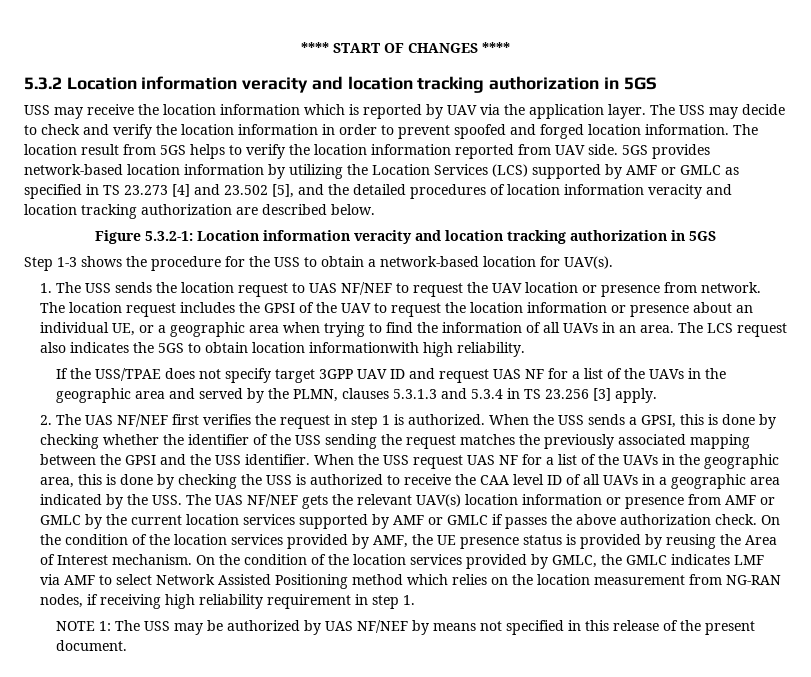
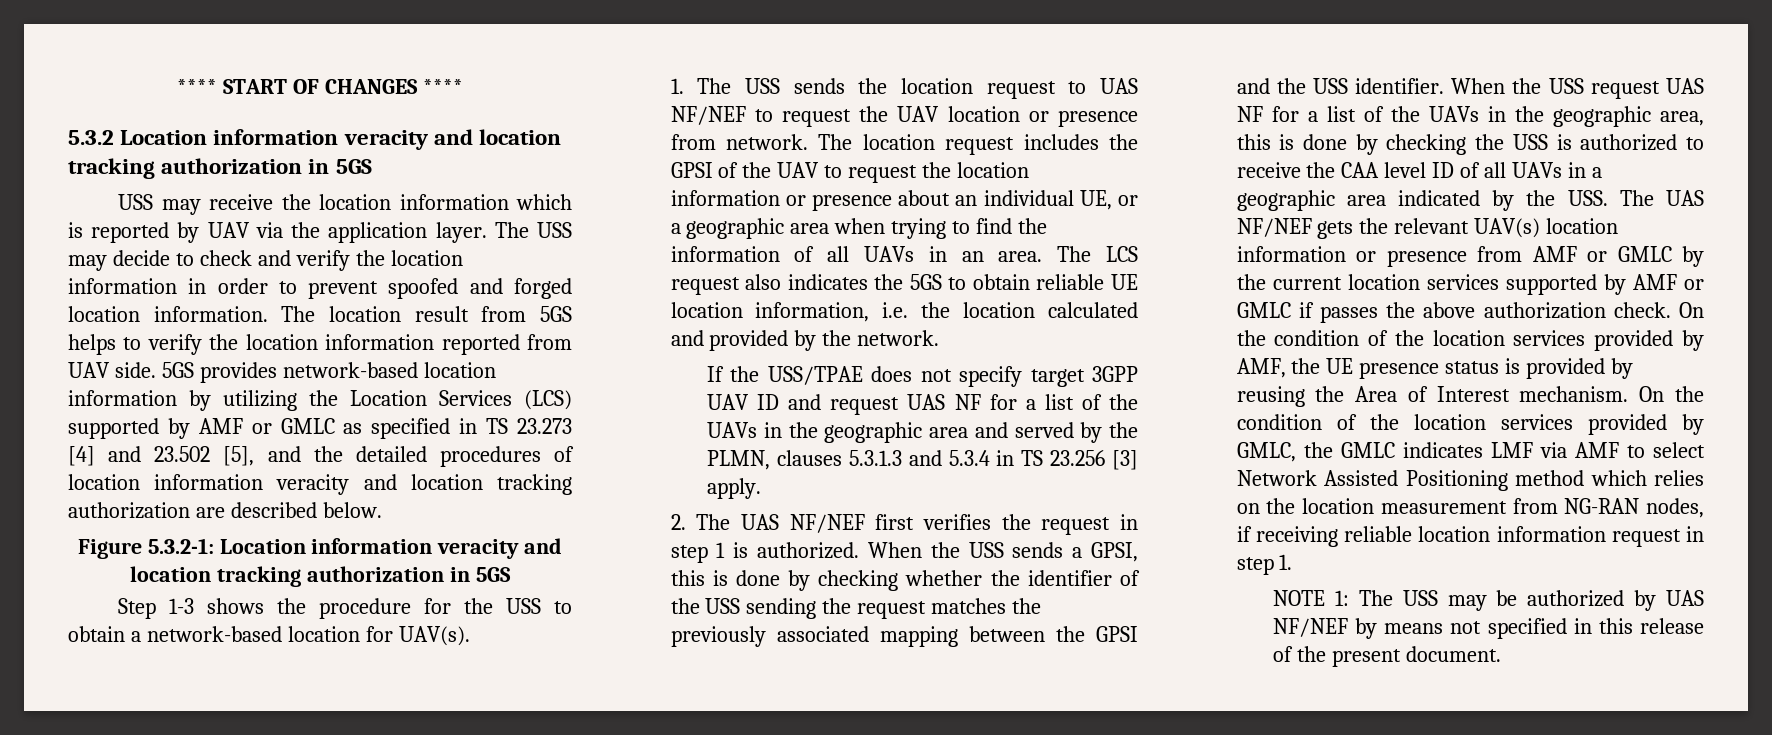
- The LCS request also indicates the 5GS to obtain location informationwith high reliability.
+ The LCS request also indicates the 5GS to obtain reliable UE location information, i.e. the location calculated and provided by the network.
- On the condition of the location services provided by GMLC, the GMLC indicates LMF via AMF to select Network Assisted Positioning method which relies on the location measurement from NG-RAN nodes, if receiving high reliability requirement in step 1.
+ On the condition of the location services provided by GMLC, the GMLC indicates LMF via AMF to select Network Assisted Positioning method which relies on the location measurement from NG-RAN nodes, if receiving reliable location information request in step 1.

